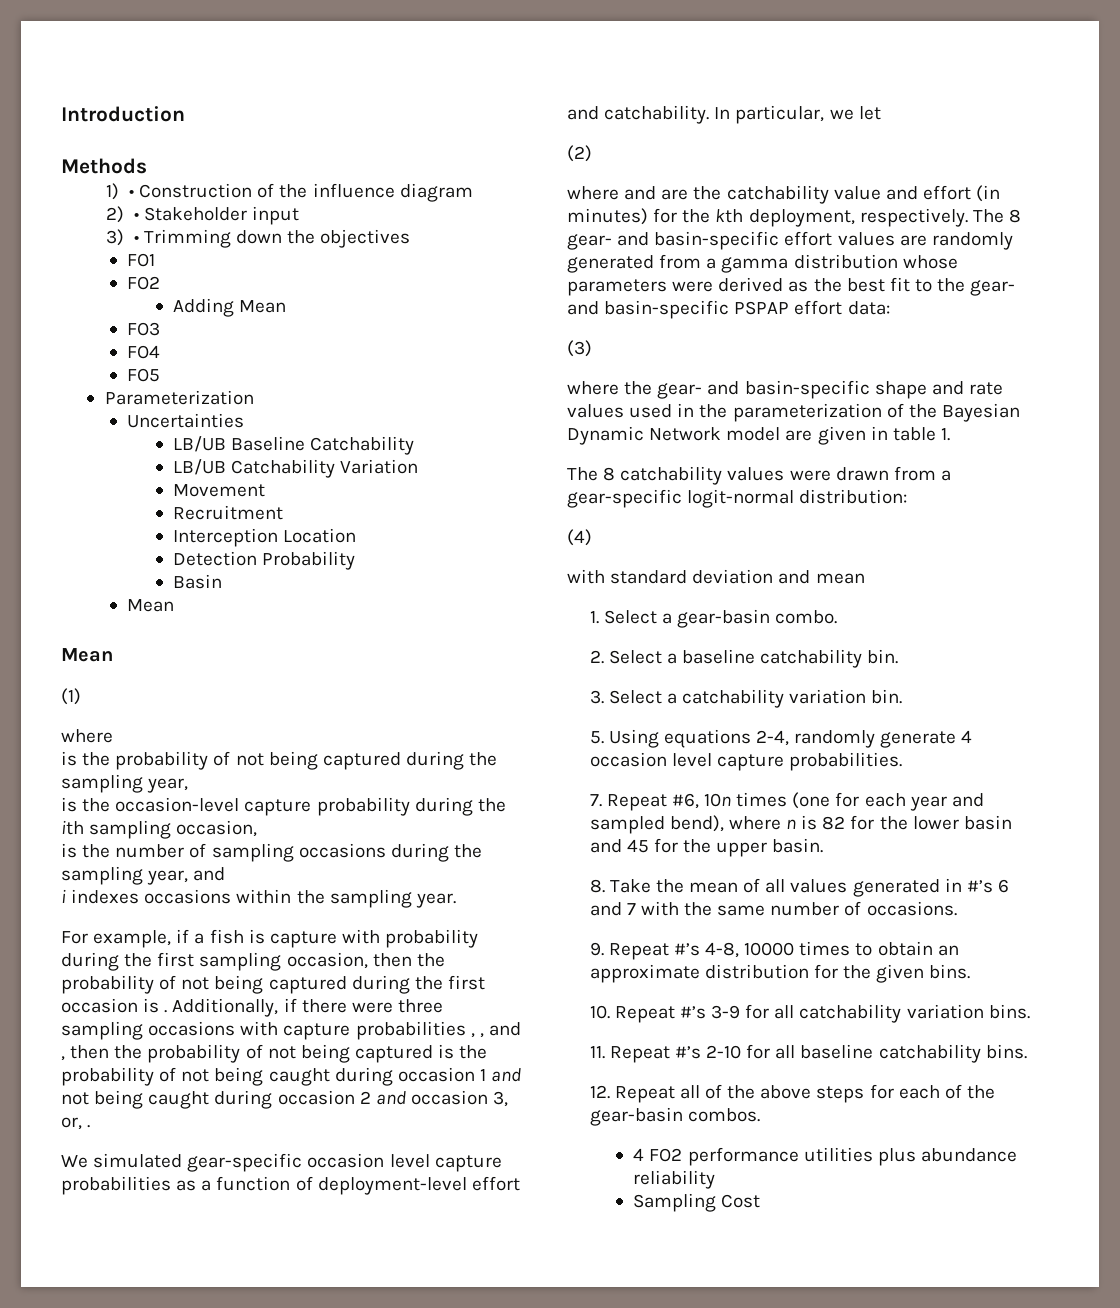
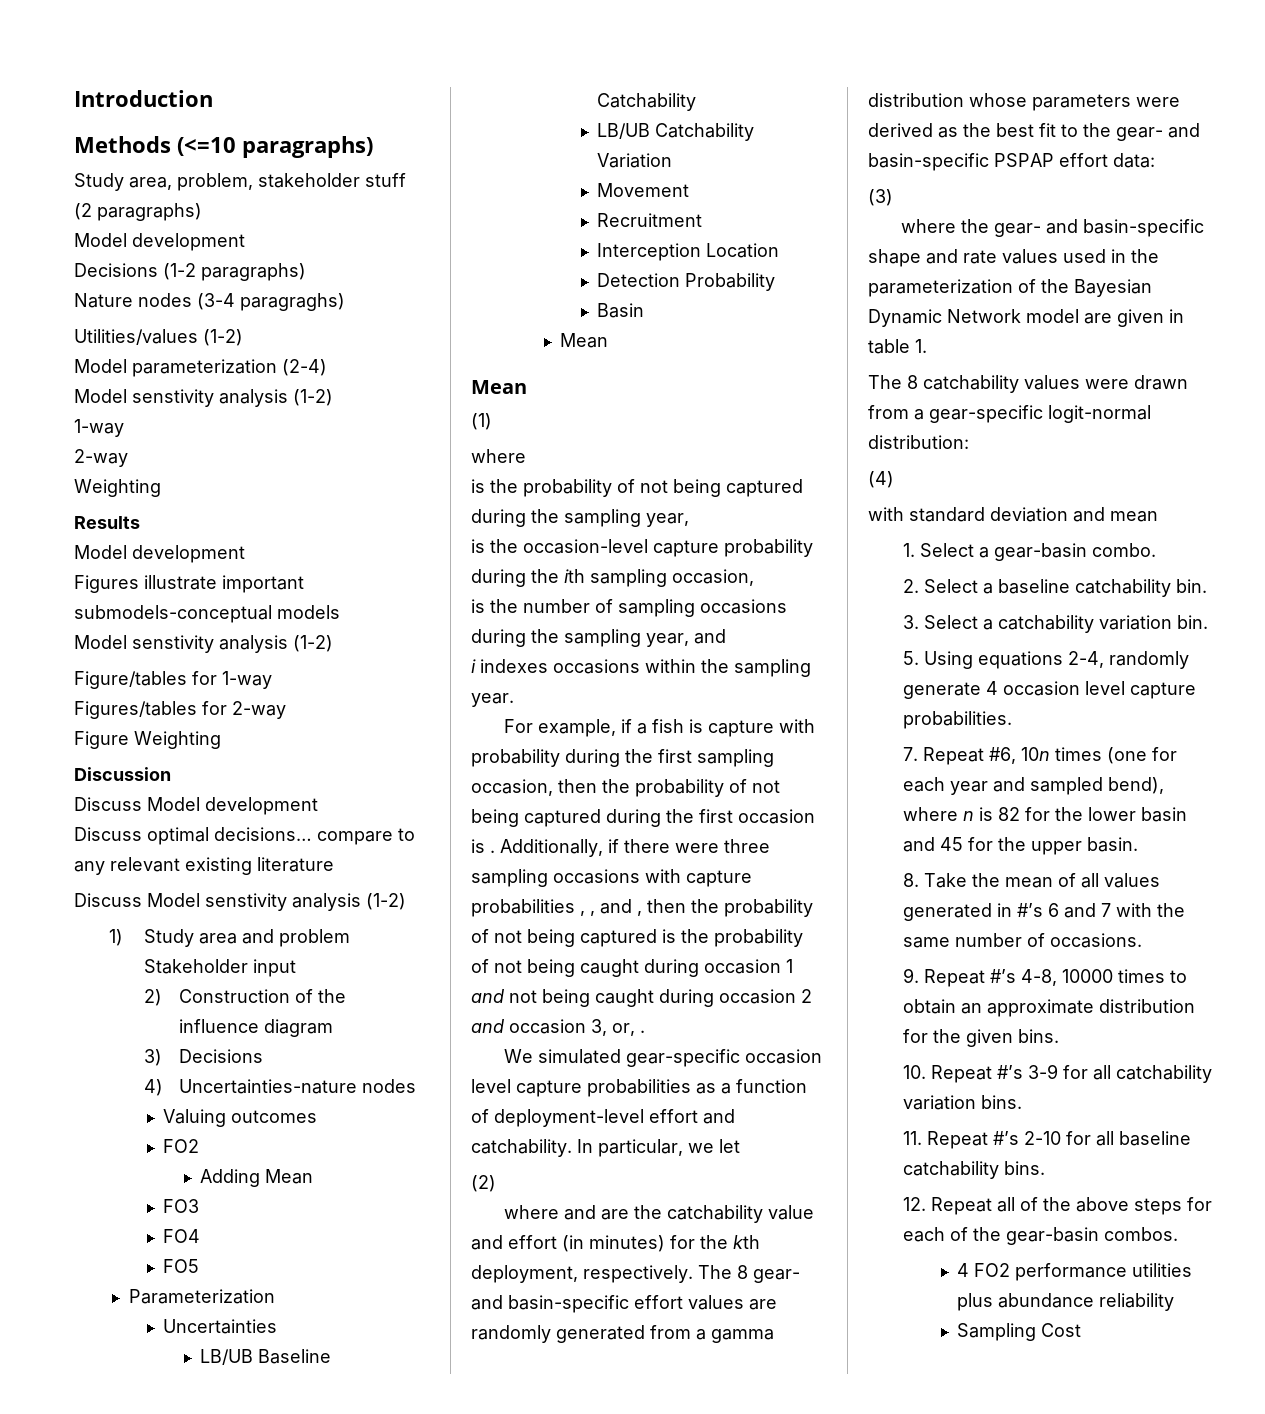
- Methods
- 1) • Construction of the influence diagram
+ Methods (<=10 paragraphs)
+ Study area, problem, stakeholder stuff (2 paragraphs)
+ Model development
+ Decisions (1-2 paragraphs)
+ Nature nodes (3-4 paragraghs)
+ Utilities/values (1-2)
+ Model parameterization (2-4)
+ Model senstivity analysis (1-2)
+ 1-way
+ 2-way
+ Weighting
+ Results
+ Model development
+ Figures illustrate important submodels-conceptual models
+ Model senstivity analysis (1-2)
+ Figure/tables for 1-way
+ Figures/tables for 2-way
+ Figure Weighting
+ Discussion
+ Discuss Model development
+ Discuss optimal decisions… compare to any relevant existing literature
+ Discuss Model senstivity analysis (1-2)
+ 1) Study area and problem Stakeholder input
+ 2) Construction of the influence diagram
- 2) • Stakeholder input
- 3) • Trimming down the objectives
- FO1
+ 3) Decisions
+ 4) Uncertainties-nature nodes
+ Valuing outcomes

